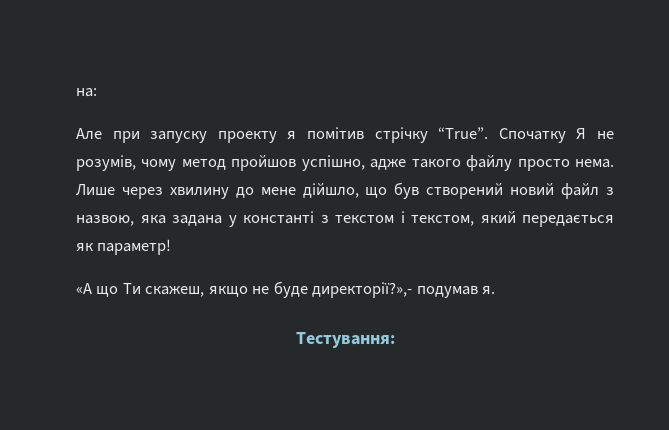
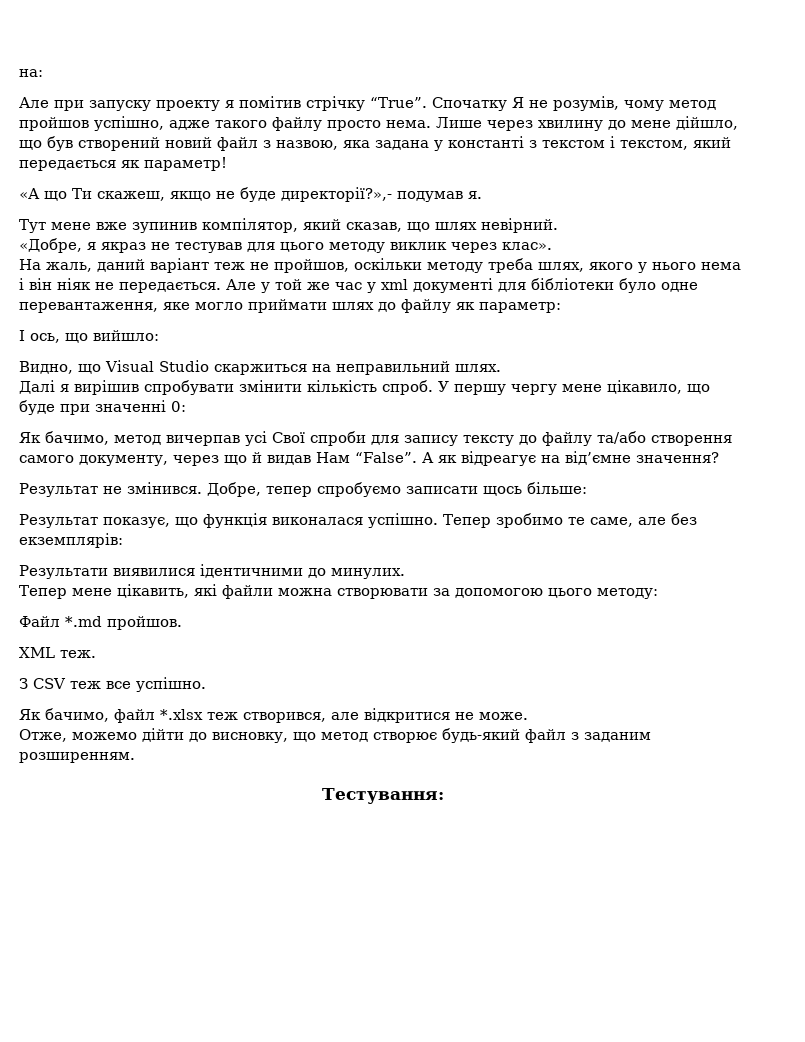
+ Тут мене вже зупинив компілятор, який сказав, що шлях невірний.
+ «Добре, я якраз не тестував для цього методу виклик через клас».
+ На жаль, даний варіант теж не пройшов, оскільки методу треба шлях, якого у нього нема і він ніяк не передається. Але у той же час у xml документі для бібліотеки було одне перевантаження, яке могло приймати шлях до файлу як параметр:
+ І ось, що вийшло:
+ Видно, що Visual Studio скаржиться на неправильний шлях.
+ Далі я вирішив спробувати змінити кількість спроб. У першу чергу мене цікавило, що буде при значенні 0:
+ Як бачимо, метод вичерпав усі Свої спроби для запису тексту до файлу та/або створення самого документу, через що й видав Нам “False”. А як відреагує на від’ємне значення?
+ Результат не змінився. Добре, тепер спробуємо записати щось більше:
+ Результат показує, що функція виконалася успішно. Тепер зробимо те саме, але без екземплярів:
+ Результати виявилися ідентичними до минулих.
+ Тепер мене цікавить, які файли можна створювати за допомогою цього методу:
+ Файл *.md пройшов.
+ XML теж.
+ З CSV теж все успішно.
+ Як бачимо, файл *.xlsx теж створився, але відкритися не може.
+ Отже, можемо дійти до висновку, що метод створює будь-який файл з заданим розширенням.

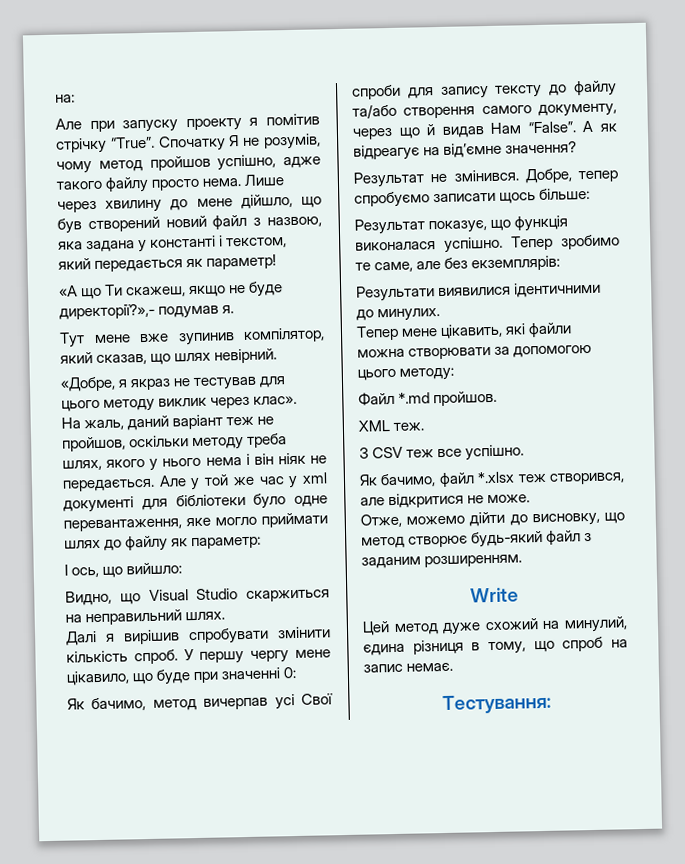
- Лише через хвилину до мене дійшло, що був створений новий файл з назвою, яка задана у константі з текстом і текстом, який передається як параметр!
+ Лише через хвилину до мене дійшло, що був створений новий файл з назвою, яка задана у константі і текстом, який передається як параметр!
+ Write
+ Цей метод дуже схожий на минулий, єдина різниця в тому, що спроб на запис немає.

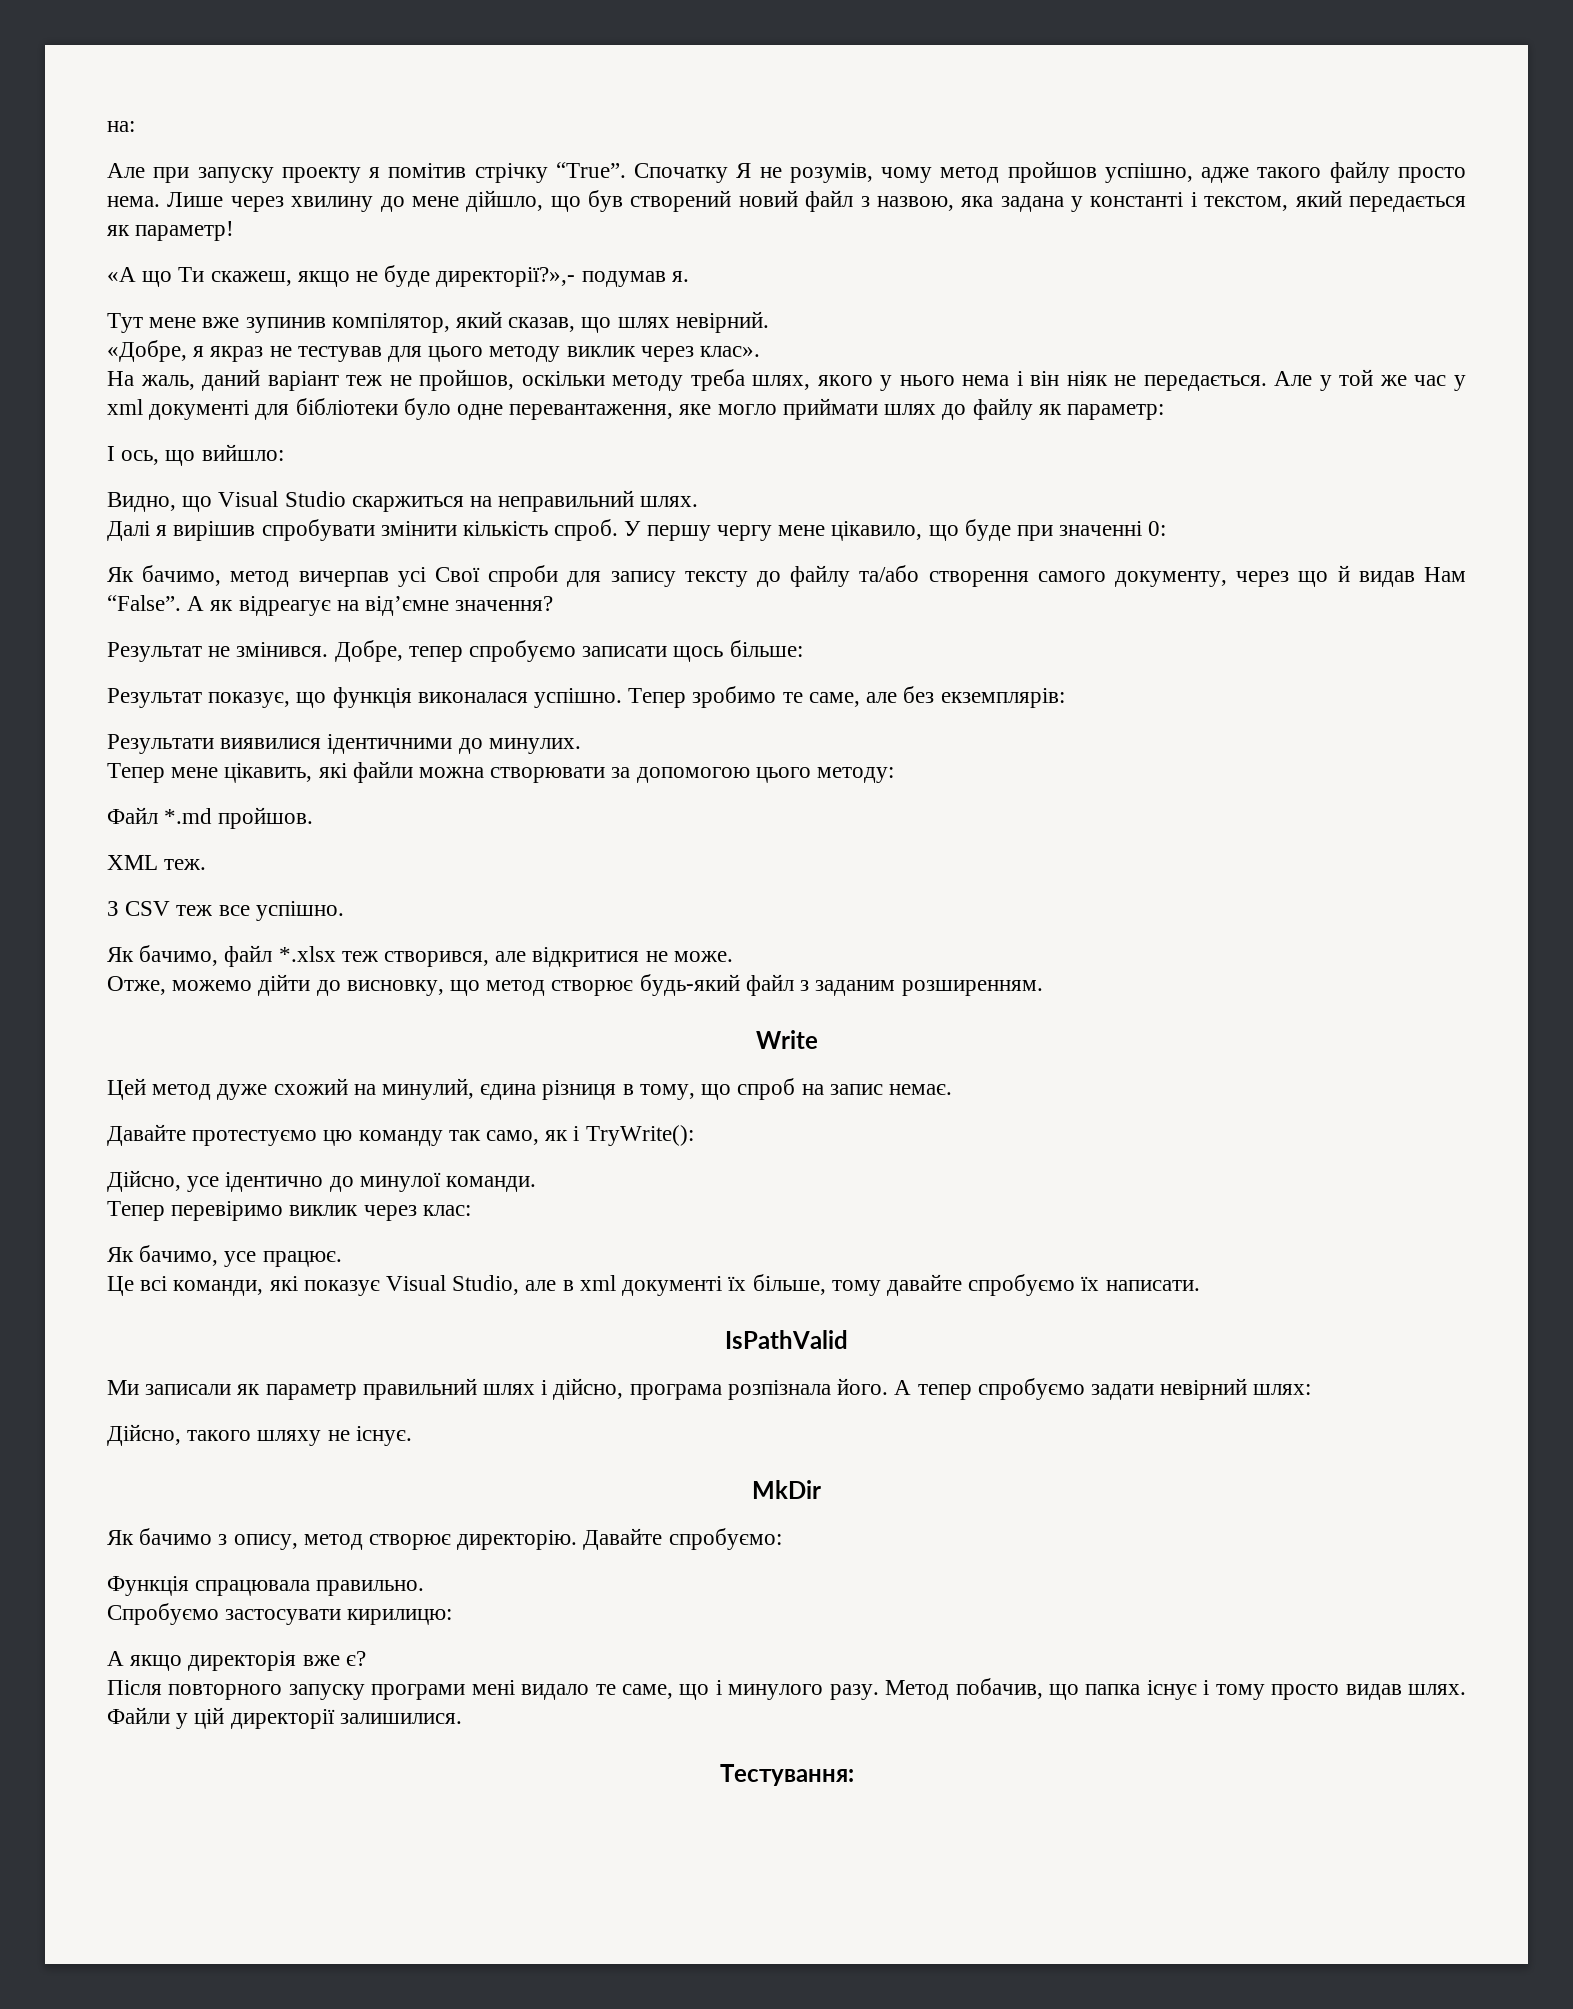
+ Давайте протестуємо цю команду так само, як і TryWrite():
+ Дійсно, усе ідентично до минулої команди.
+ Тепер перевіримо виклик через клас:
+ Як бачимо, усе працює.
+ Це всі команди, які показує Visual Studio, але в xml документі їх більше, тому давайте спробуємо їх написати.
+ IsPathValid
+ Ми записали як параметр правильний шлях і дійсно, програма розпізнала його. А тепер спробуємо задати невірний шлях:
+ Дійсно, такого шляху не існує.
+ MkDir
+ Як бачимо з опису, метод створює директорію. Давайте спробуємо:
+ Функція спрацювала правильно.
+ Спробуємо застосувати кирилицю:
+ А якщо директорія вже є?
+ Після повторного запуску програми мені видало те саме, що і минулого разу. Метод побачив, що папка існує і тому просто видав шлях. Файли у цій директорії залишилися.

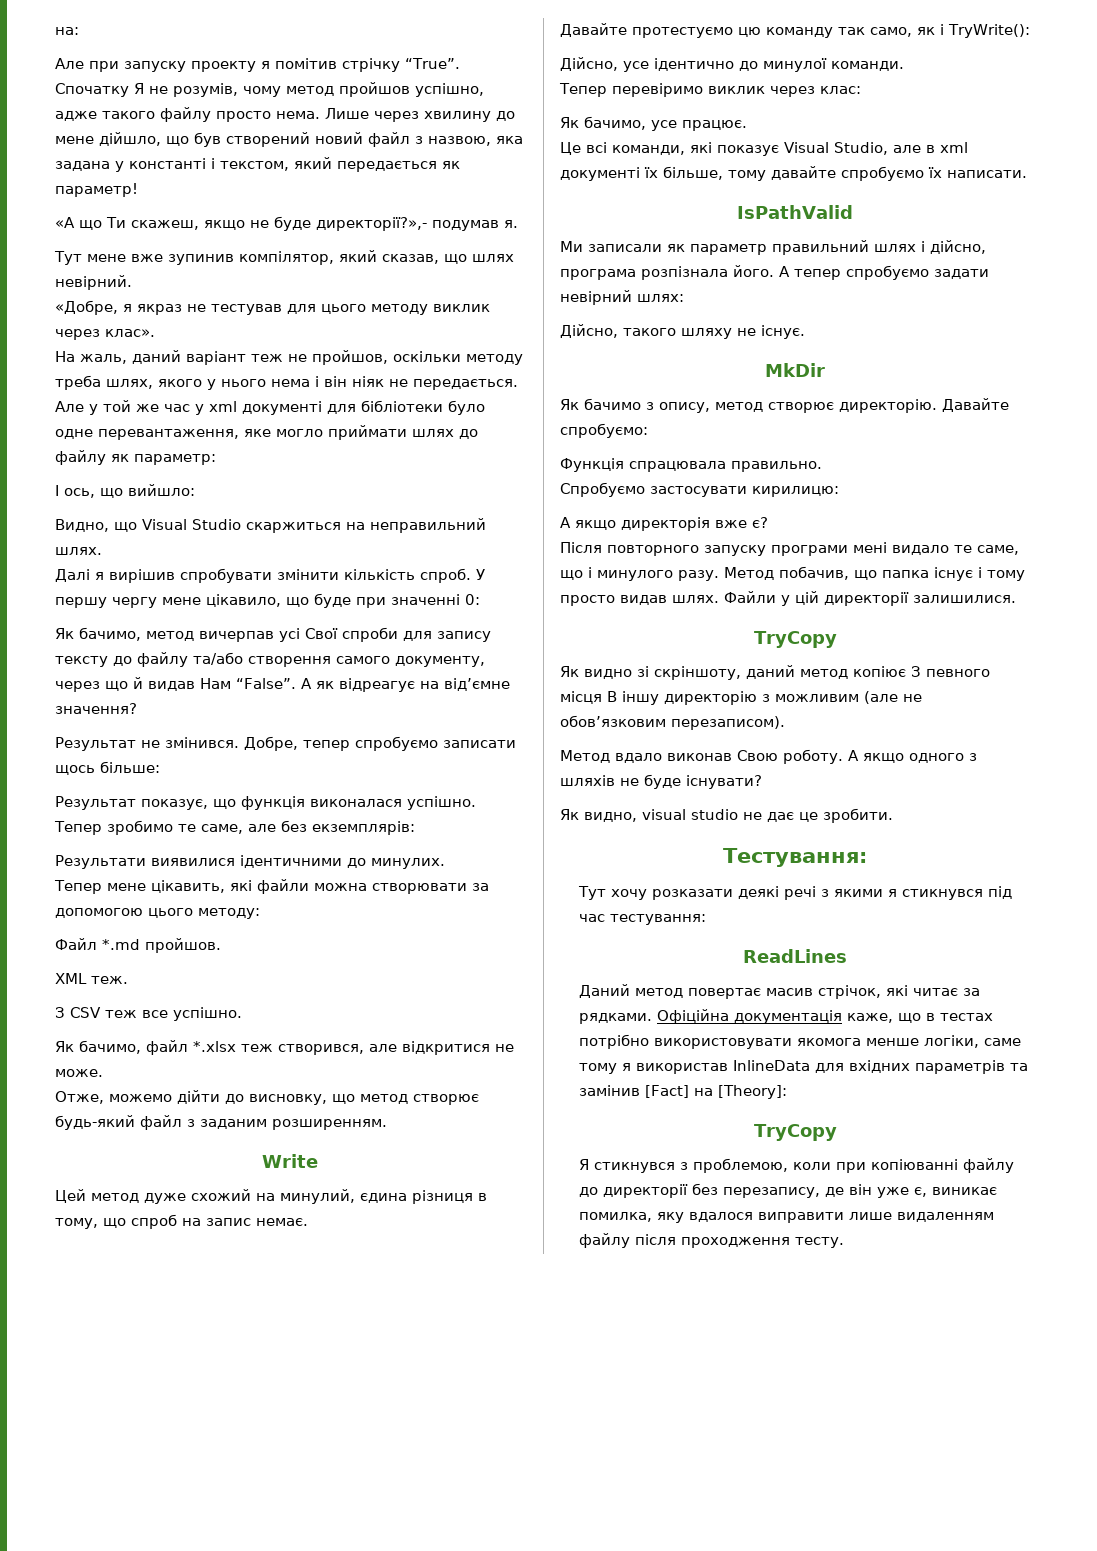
  Файли у цій директорії залишилися.
+ TryCopy
+ Як видно зі скріншоту, даний метод копіює З певного місця В іншу директорію з можливим (але не обов’язковим перезаписом).
+ Метод вдало виконав Свою роботу. А якщо одного з шляхів не буде існувати?
+ Як видно, visual studio не дає це зробити.
  Тестування:
+ Тут хочу розказати деякі речі з якими я стикнувся під час тестування:
+ ReadLines
+ Даний метод повертає масив стрічок, які читає за рядками. Офіційна документація каже, що в тестах потрібно використовувати якомога менше логіки, саме тому я використав InlineData для вхідних параметрів та замінив [Fact] на [Theory]:
+ TryCopy
+ Я стикнувся з проблемою, коли при копіюванні файлу до директорії без перезапису, де він уже є, виникає помилка, яку вдалося виправити лише видаленням файлу після проходження тесту.

